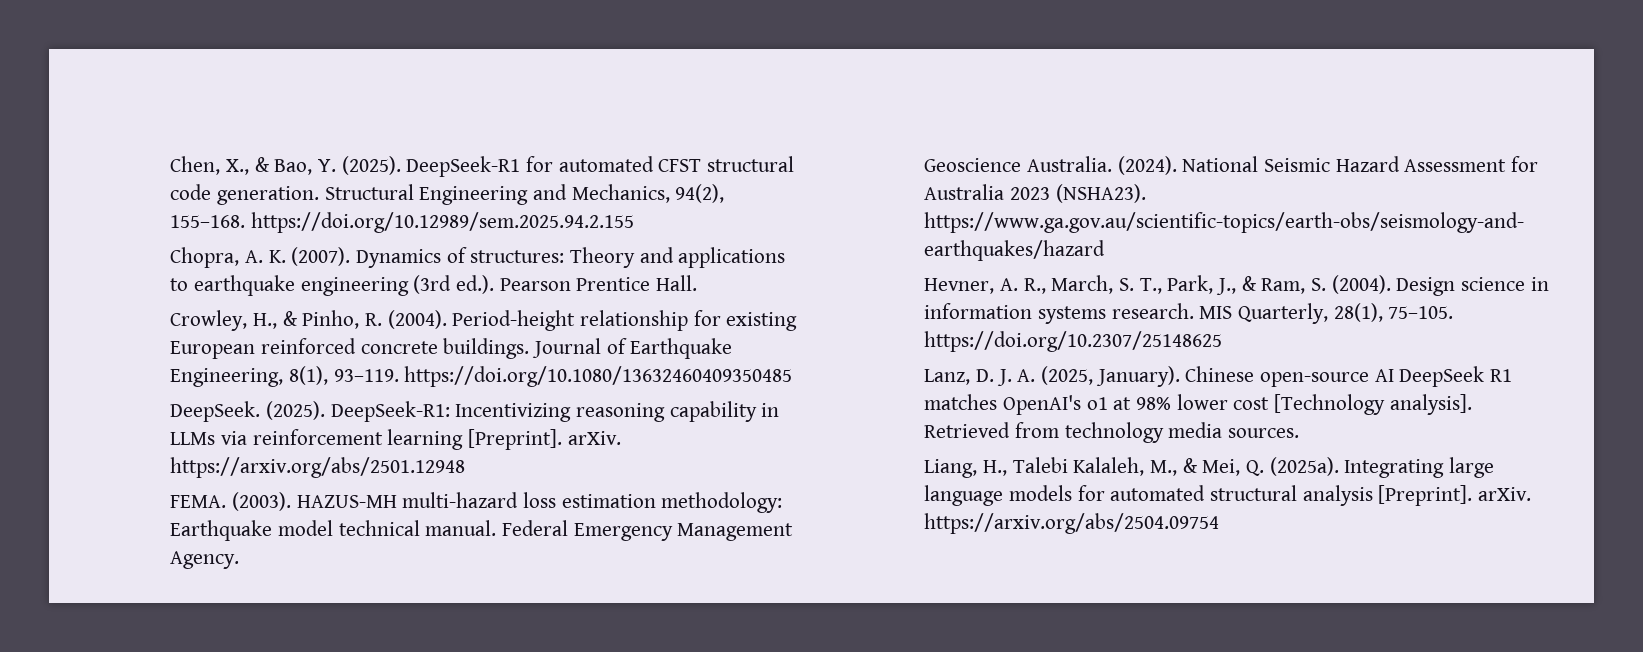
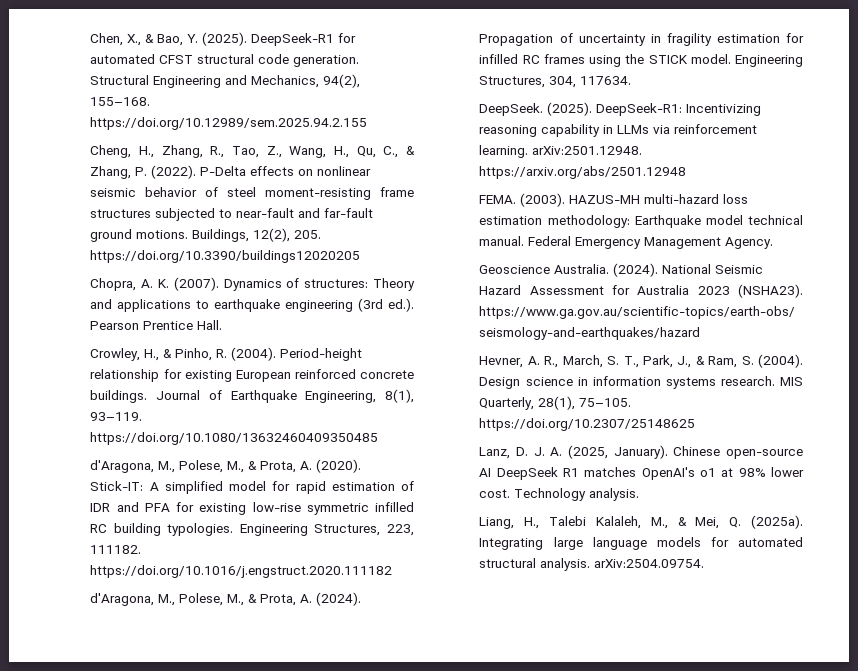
+ Cheng, H., Zhang, R., Tao, Z., Wang, H., Qu, C., & Zhang, P. (2022). P-Delta effects on nonlinear seismic behavior of steel moment-resisting frame structures subjected to near-fault and far-fault ground motions. Buildings, 12(2), 205. https://doi.org/10.3390/buildings12020205
+ d'Aragona, M., Polese, M., & Prota, A. (2020). Stick-IT: A simplified model for rapid estimation of IDR and PFA for existing low-rise symmetric infilled RC building typologies. Engineering Structures, 223, 111182. https://doi.org/10.1016/j.engstruct.2020.111182
+ d'Aragona, M., Polese, M., & Prota, A. (2024). Propagation of uncertainty in fragility estimation for infilled RC frames using the STICK model. Engineering Structures, 304, 117634.
- DeepSeek-R1: Incentivizing reasoning capability in LLMs via reinforcement learning [Preprint]. arXiv. https://arxiv.org/abs/2501.12948
+ DeepSeek-R1: Incentivizing reasoning capability in LLMs via reinforcement learning. arXiv:2501.12948. https://arxiv.org/abs/2501.12948
- Chinese open-source AI DeepSeek R1 matches OpenAI's o1 at 98% lower cost [Technology analysis]. Retrieved from technology media sources.
+ Chinese open-source AI DeepSeek R1 matches OpenAI's o1 at 98% lower cost. Technology analysis.
- Integrating large language models for automated structural analysis [Preprint]. arXiv. https://arxiv.org/abs/2504.09754
+ Integrating large language models for automated structural analysis. arXiv:2504.09754.

